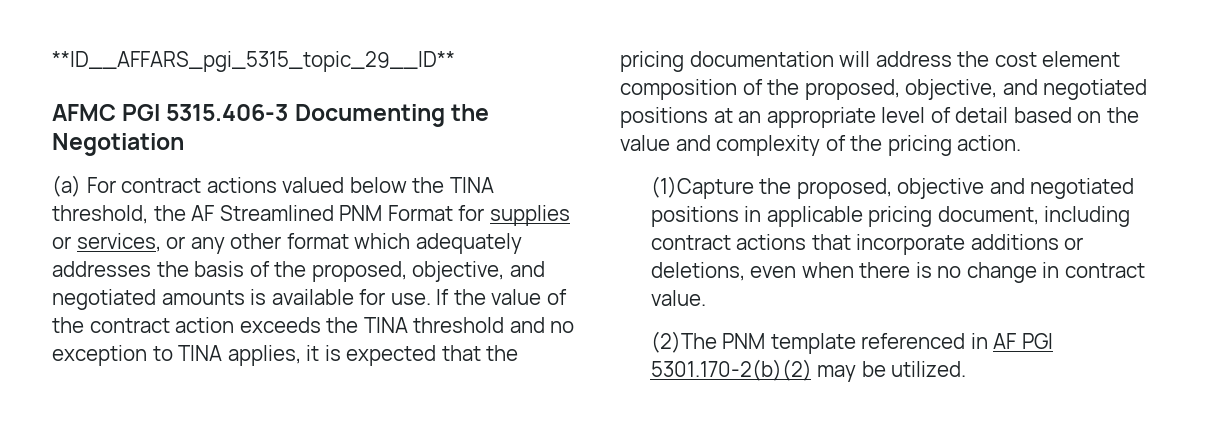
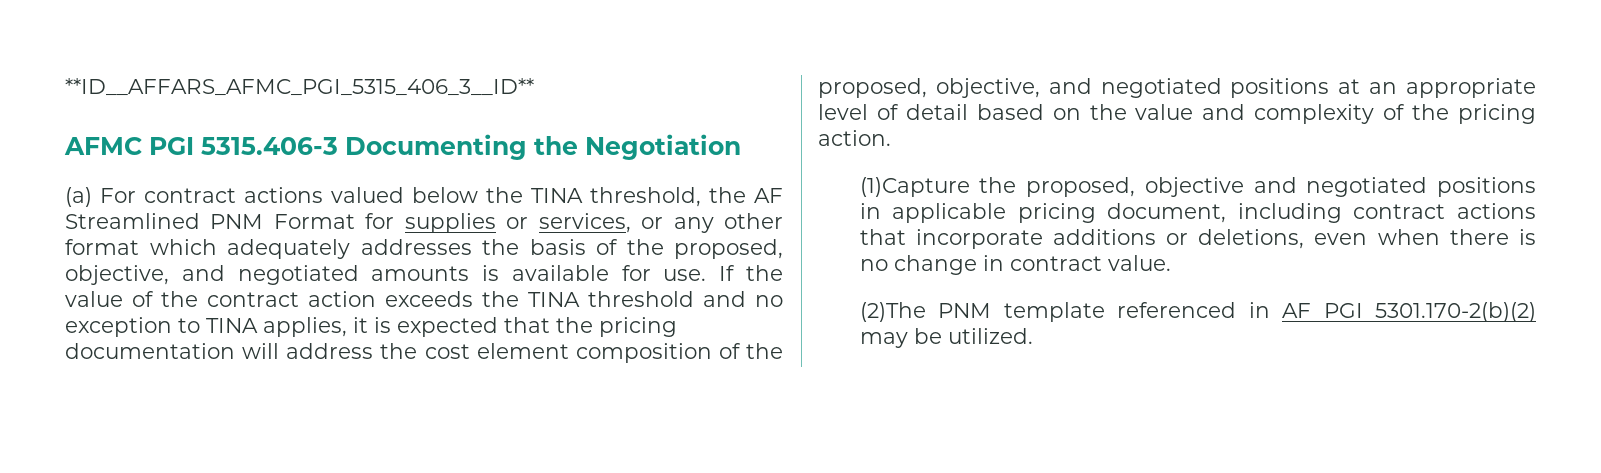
- **ID__AFFARS_pgi_5315_topic_29__ID**
+ **ID__AFFARS_AFMC_PGI_5315_406_3__ID**

